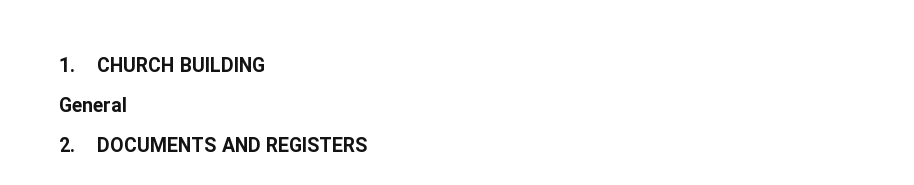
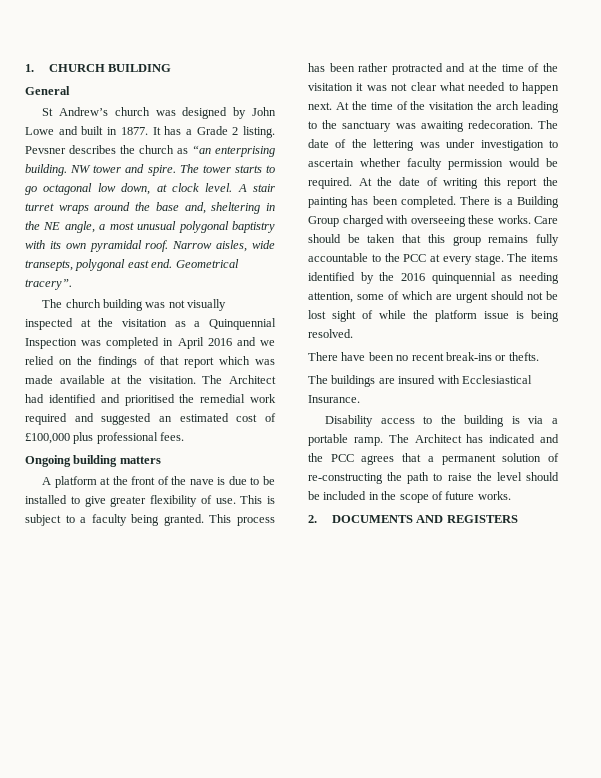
+ St Andrew’s church was designed by John Lowe and built in 1877. It has a Grade 2 listing. Pevsner describes the church as “an enterprising building. NW tower and spire. The tower starts to go octagonal low down, at clock level. A stair turret wraps around the base and, sheltering in the NE angle, a most unusual polygonal baptistry with its own pyramidal roof. Narrow aisles, wide transepts, polygonal east end. Geometrical tracery”.
+ The church building was not visually inspected at the visitation as a Quinquennial Inspection was completed in April 2016 and we relied on the findings of that report which was made available at the visitation. The Architect had identified and prioritised the remedial work required and suggested an estimated cost of £100,000 plus professional fees.
+ Ongoing building matters
+ A platform at the front of the nave is due to be installed to give greater flexibility of use. This is subject to a faculty being granted. This process has been rather protracted and at the time of the visitation it was not clear what needed to happen next. At the time of the visitation the arch leading to the sanctuary was awaiting redecoration. The date of the lettering was under investigation to ascertain whether faculty permission would be required. At the date of writing this report the painting has been completed. There is a Building Group charged with overseeing these works. Care should be taken that this group remains fully accountable to the PCC at every stage. The items identified by the 2016 quinquennial as needing attention, some of which are urgent should not be lost sight of while the platform issue is being resolved.
+ There have been no recent break-ins or thefts.
+ The buildings are insured with Ecclesiastical Insurance.
+ Disability access to the building is via a portable ramp. The Architect has indicated and the PCC agrees that a permanent solution of re-constructing the path to raise the level should be included in the scope of future works.

